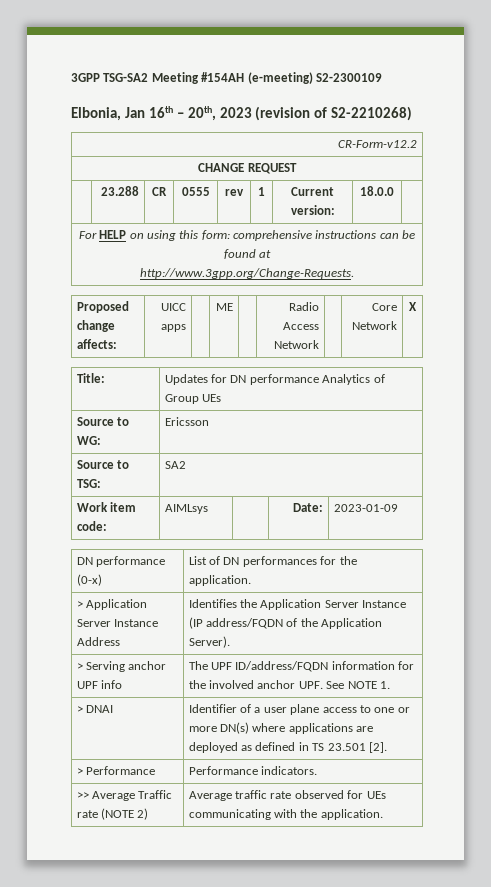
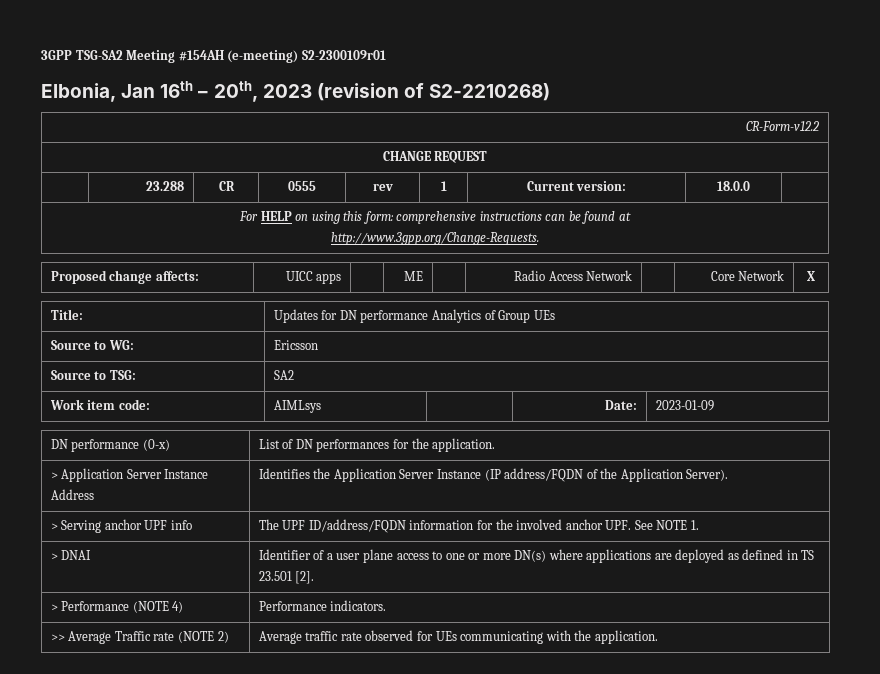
- 3GPP TSG-SA2 Meeting #154AH (e-meeting) S2-2300109
+ 3GPP TSG-SA2 Meeting #154AH (e-meeting) S2-2300109r01
- > Performance | Performance indicators.
+ > Performance (NOTE 4) | Performance indicators.

